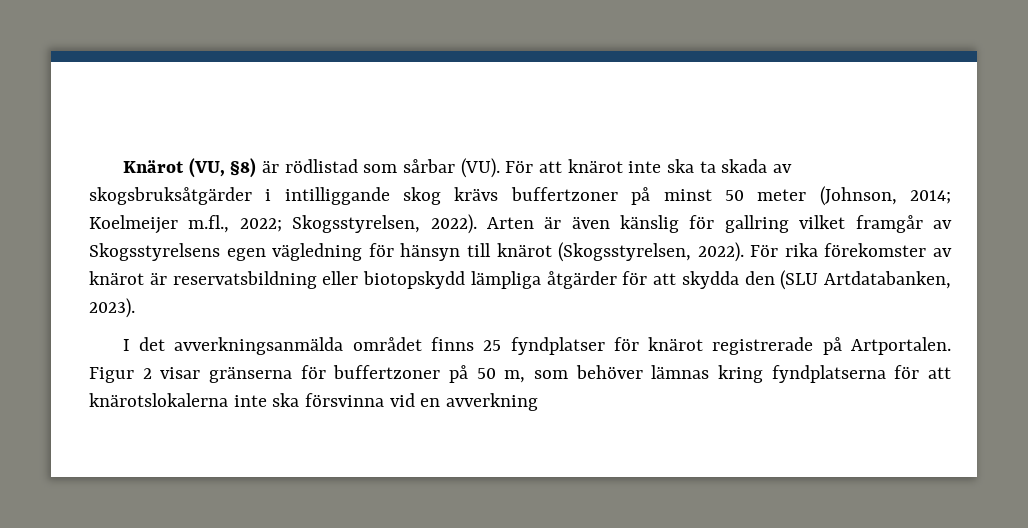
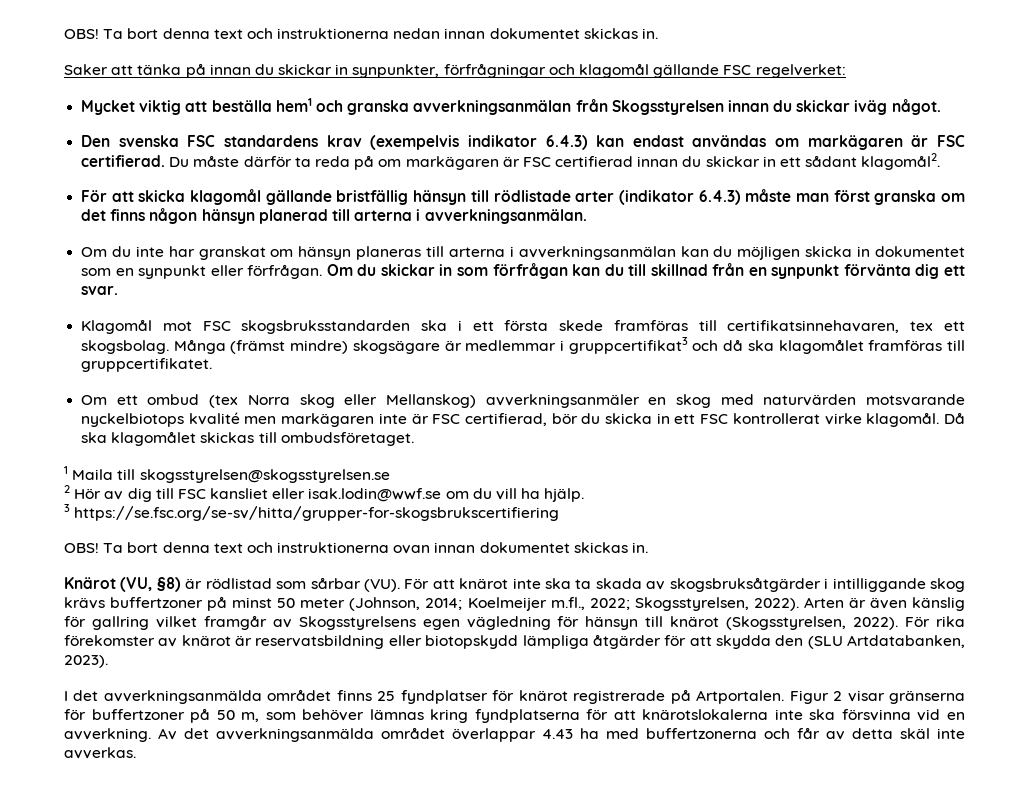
+ OBS! Ta bort denna text och instruktionerna nedan innan dokumentet skickas in.
+ Saker att tänka på innan du skickar in synpunkter, förfrågningar och klagomål gällande FSC regelverket:
+ Mycket viktig att beställa hem1 och granska avverkningsanmälan från Skogsstyrelsen innan du skickar iväg något.
+ Den svenska FSC standardens krav (exempelvis indikator 6.4.3) kan endast användas om markägaren är FSC certifierad. Du måste därför ta reda på om markägaren är FSC certifierad innan du skickar in ett sådant klagomål2.
+ För att skicka klagomål gällande bristfällig hänsyn till rödlistade arter (indikator 6.4.3) måste man först granska om det finns någon hänsyn planerad till arterna i avverkningsanmälan.
+ Om du inte har granskat om hänsyn planeras till arterna i avverkningsanmälan kan du möjligen skicka in dokumentet som en synpunkt eller förfrågan. Om du skickar in som förfrågan kan du till skillnad från en synpunkt förvänta dig ett svar.
+ Klagomål mot FSC skogsbruksstandarden ska i ett första skede framföras till certifikatsinnehavaren, tex ett skogsbolag. Många (främst mindre) skogsägare är medlemmar i gruppcertifikat3 och då ska klagomålet framföras till gruppcertifikatet.
+ Om ett ombud (tex Norra skog eller Mellanskog) avverkningsanmäler en skog med naturvärden motsvarande nyckelbiotops kvalité men markägaren inte är FSC certifierad, bör du skicka in ett FSC kontrollerat virke klagomål. Då ska klagomålet skickas till ombudsföretaget.
+ 1 Maila till skogsstyrelsen@skogsstyrelsen.se
+ 2 Hör av dig till FSC kansliet eller isak.lodin@wwf.se om du vill ha hjälp.
+ 3 https://se.fsc.org/se-sv/hitta/grupper-for-skogsbrukscertifiering
+ OBS! Ta bort denna text och instruktionerna ovan innan dokumentet skickas in.
- Figur 2 visar gränserna för buffertzoner på 50 m, som behöver lämnas kring fyndplatserna för att knärotslokalerna inte ska försvinna vid en avverkning
+ Figur 2 visar gränserna för buffertzoner på 50 m, som behöver lämnas kring fyndplatserna för att knärotslokalerna inte ska försvinna vid en avverkning. Av det avverkningsanmälda området överlappar 4.43 ha med buffertzonerna och får av detta skäl inte avverkas.

